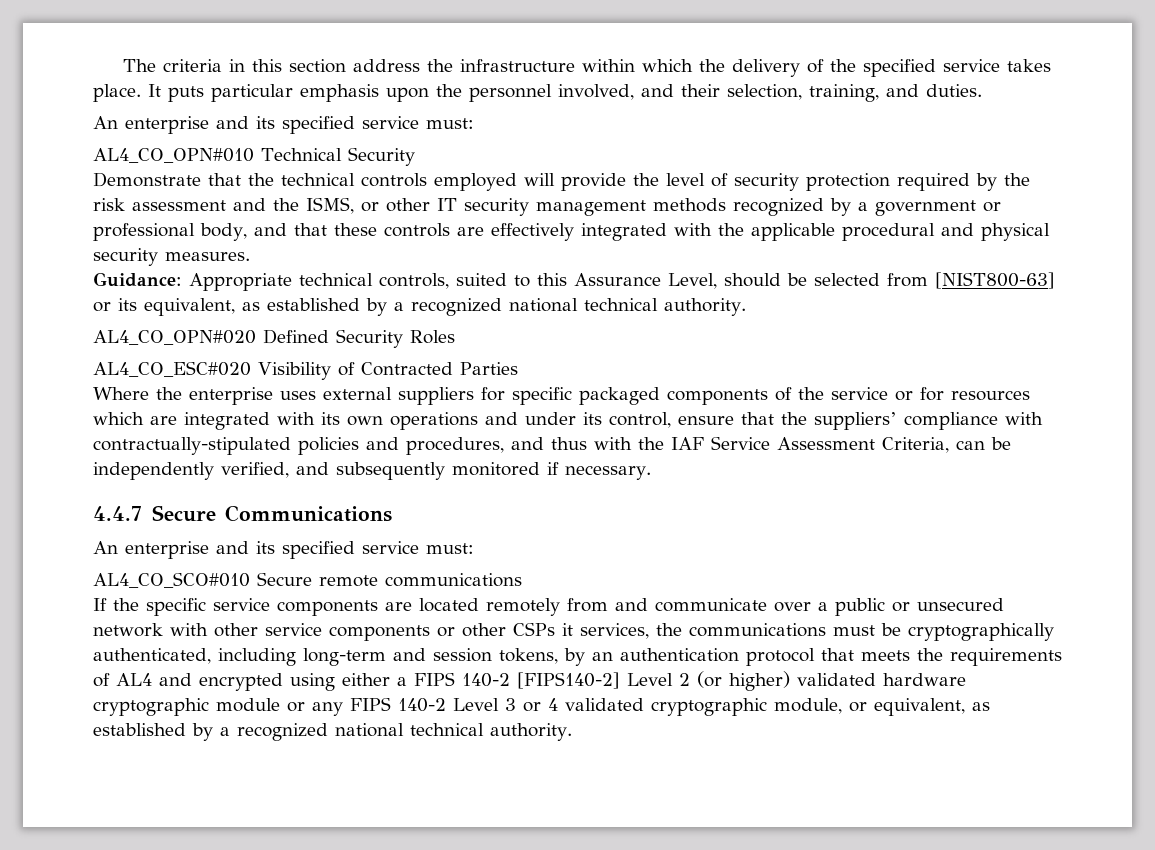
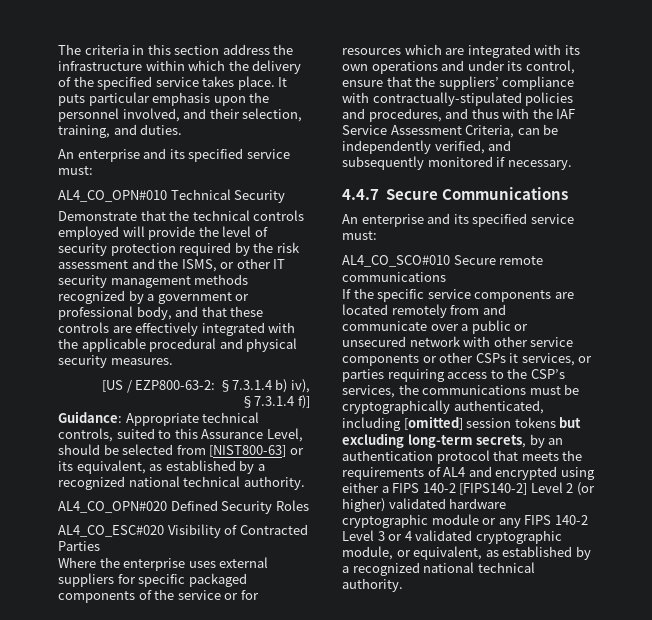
+ [US / EZP800-63-2: §7.3.1.4 b) iv), §7.3.1.4 f)]
- If the specific service components are located remotely from and communicate over a public or unsecured network with other service components or other CSPs it services, the communications must be cryptographically authenticated, including long-term and session tokens, by an authentication protocol that meets the requirements of AL4 and encrypted using either a FIPS 140-2 [FIPS140-2] Level 2 (or higher) validated hardware cryptographic module or any FIPS 140-2 Level 3 or 4 validated cryptographic module, or equivalent, as established by a recognized national technical authority.
+ If the specific service components are located remotely from and communicate over a public or unsecured network with other service components or other CSPs it services, or parties requiring access to the CSP’s services, the communications must be cryptographically authenticated, including [omitted] session tokens but excluding long-term secrets, by an authentication protocol that meets the requirements of AL4 and encrypted using either a FIPS 140-2 [FIPS140-2] Level 2 (or higher) validated hardware cryptographic module or any FIPS 140-2 Level 3 or 4 validated cryptographic module, or equivalent, as established by a recognized national technical authority.

